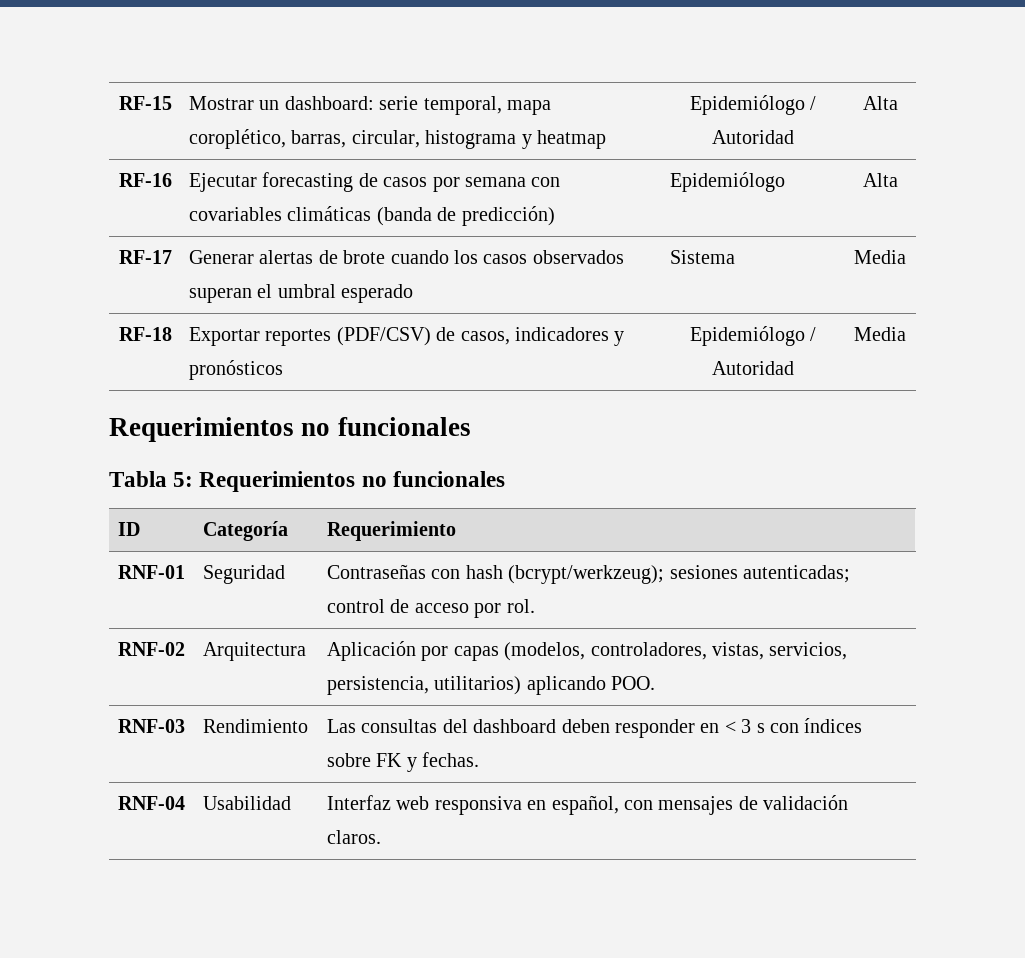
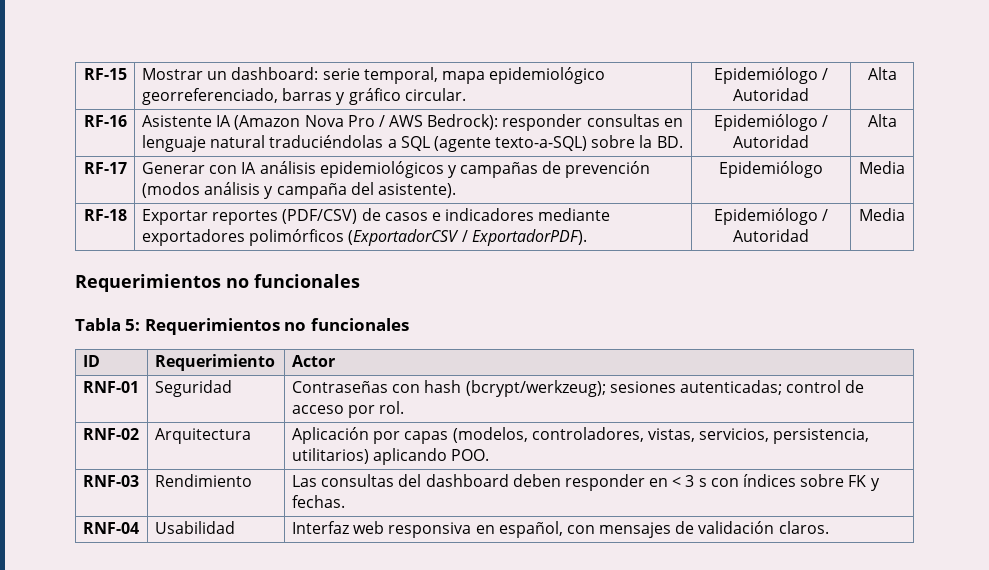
- RF-15 | Mostrar un dashboard: serie temporal, mapa coroplético, barras, circular, histograma y heatmap | Epidemiólogo / Autoridad | Alta
+ RF-15 | Mostrar un dashboard: serie temporal, mapa epidemiológico georreferenciado, barras y gráfico circular. | Epidemiólogo / Autoridad | Alta
- RF-16 | Ejecutar forecasting de casos por semana con covariables climáticas (banda de predicción) | Epidemiólogo | Alta
+ RF-16 | Asistente IA (Amazon Nova Pro / AWS Bedrock): responder consultas en lenguaje natural traduciéndolas a SQL (agente texto-a-SQL) sobre la BD. | Epidemiólogo / Autoridad | Alta
- RF-17 | Generar alertas de brote cuando los casos observados superan el umbral esperado | Sistema | Media
+ RF-17 | Generar con IA análisis epidemiológicos y campañas de prevención (modos análisis y campaña del asistente). | Epidemiólogo | Media
- RF-18 | Exportar reportes (PDF/CSV) de casos, indicadores y pronósticos | Epidemiólogo / Autoridad | Media
+ RF-18 | Exportar reportes (PDF/CSV) de casos e indicadores mediante exportadores polimórficos (ExportadorCSV / ExportadorPDF). | Epidemiólogo / Autoridad | Media
- ID | Categoría | Requerimiento
+ ID | Requerimiento | Actor

